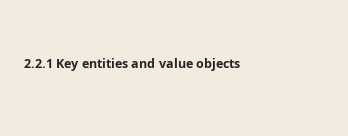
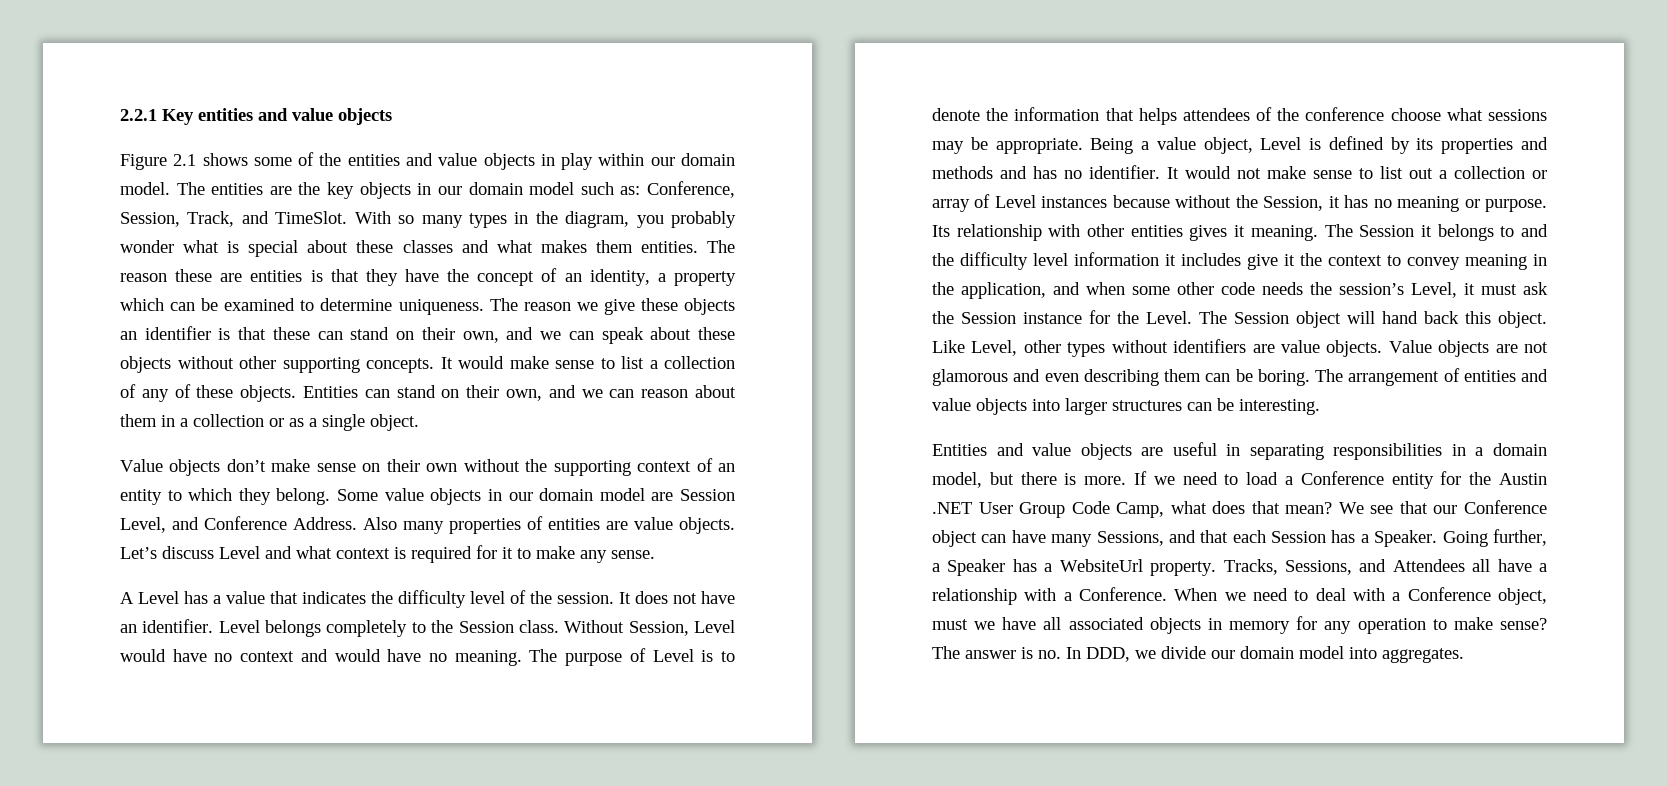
+ Figure 2.1 shows some of the entities and value objects in play within our domain model. The entities are the key objects in our domain model such as: Conference, Session, Track, and TimeSlot. With so many types in the diagram, you probably wonder what is special about these classes and what makes them entities. The reason these are entities is that they have the concept of an identity, a property which can be examined to determine uniqueness. The reason we give these objects an identifier is that these can stand on their own, and we can speak about these objects without other supporting concepts. It would make sense to list a collection of any of these objects. Entities can stand on their own, and we can reason about them in a collection or as a single object.
+ Value objects don’t make sense on their own without the supporting context of an entity to which they belong. Some value objects in our domain model are Session Level, and Conference Address. Also many properties of entities are value objects. Let’s discuss Level and what context is required for it to make any sense.
+ A Level has a value that indicates the difficulty level of the session. It does not have an identifier. Level belongs completely to the Session class. Without Session, Level would have no context and would have no meaning. The purpose of Level is to denote the information that helps attendees of the conference choose what sessions may be appropriate. Being a value object, Level is defined by its properties and methods and has no identifier. It would not make sense to list out a collection or array of Level instances because without the Session, it has no meaning or purpose. Its relationship with other entities gives it meaning. The Session it belongs to and the difficulty level information it includes give it the context to convey meaning in the application, and when some other code needs the session’s Level, it must ask the Session instance for the Level. The Session object will hand back this object. Like Level, other types without identifiers are value objects. Value objects are not glamorous and even describing them can be boring. The arrangement of entities and value objects into larger structures can be interesting.
+ Entities and value objects are useful in separating responsibilities in a domain model, but there is more. If we need to load a Conference entity for the Austin .NET User Group Code Camp, what does that mean? We see that our Conference object can have many Sessions, and that each Session has a Speaker. Going further, a Speaker has a WebsiteUrl property. Tracks, Sessions, and Attendees all have a relationship with a Conference. When we need to deal with a Conference object, must we have all associated objects in memory for any operation to make sense? The answer is no. In DDD, we divide our domain model into aggregates.

